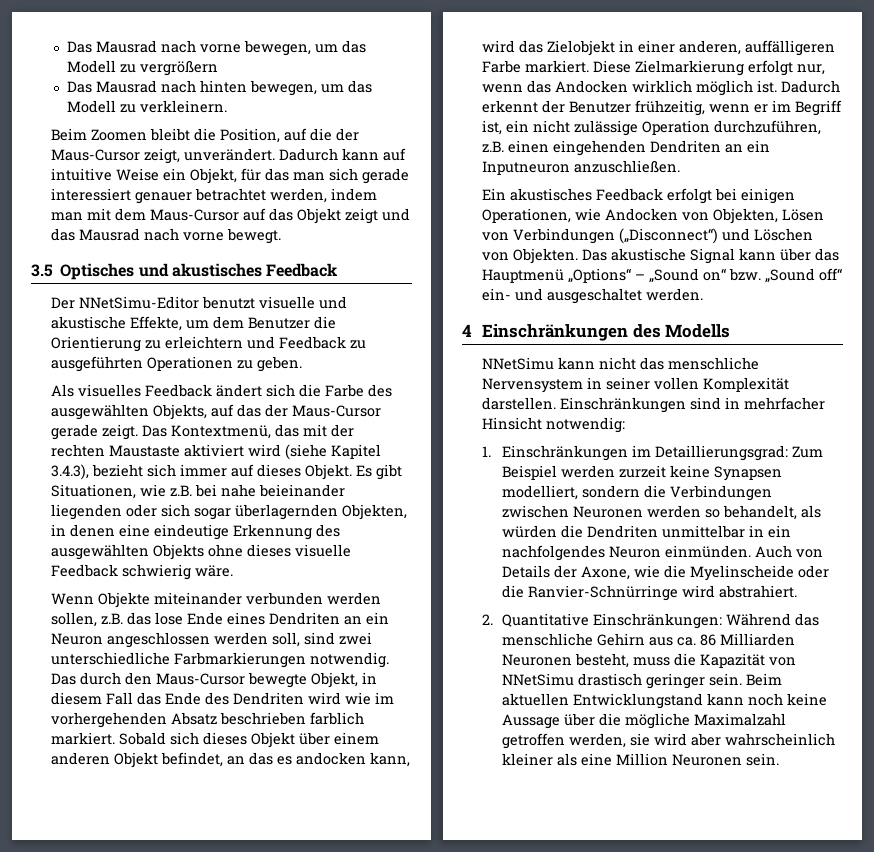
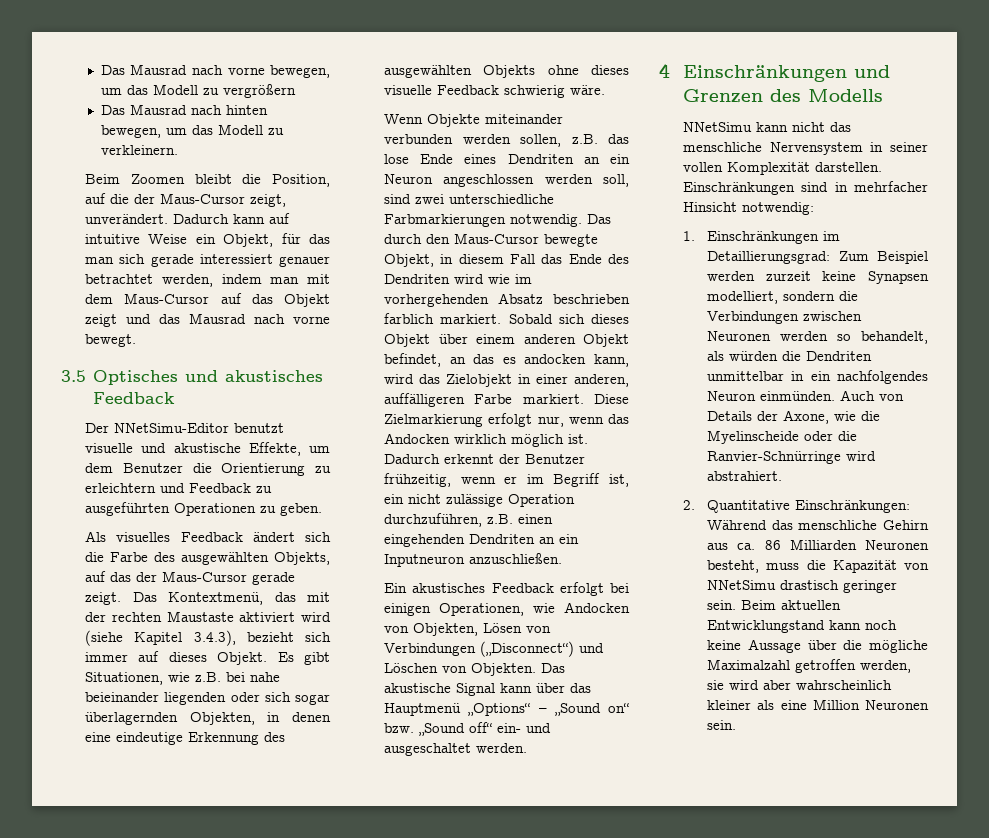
- 4 Einschränkungen des Modells
+ 4 Einschränkungen und Grenzen des Modells

